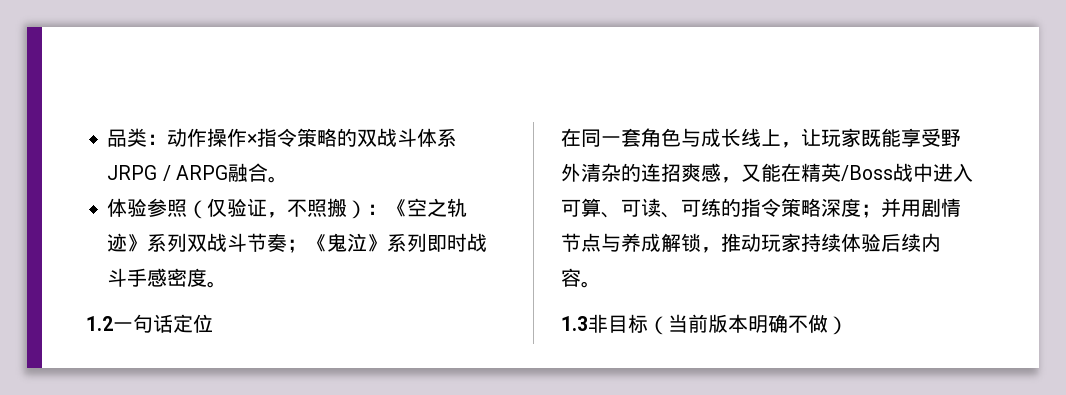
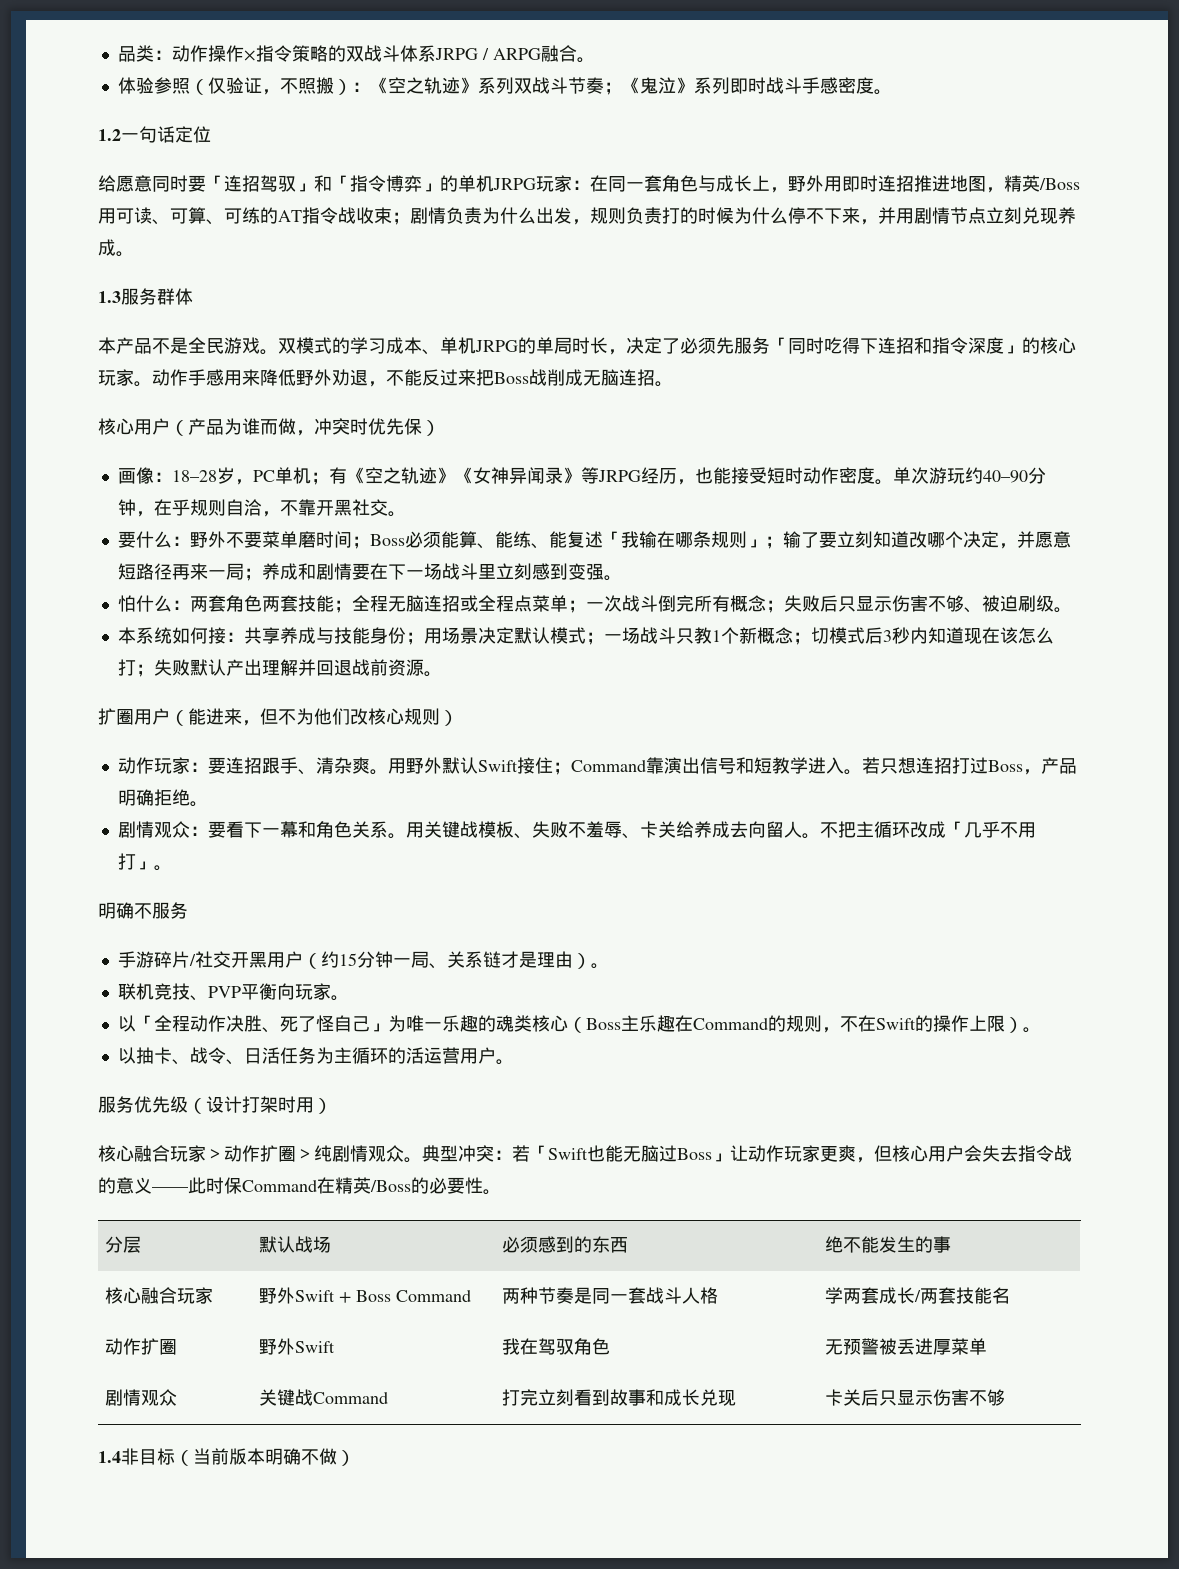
- 在同一套角色与成长线上，让玩家既能享受野外清杂的连招爽感，又能在精英/Boss战中进入可算、可读、可练的指令策略深度；并用剧情节点与养成解锁，推动玩家持续体验后续内容。
- 1.3非目标（当前版本明确不做）
+ 给愿意同时要「连招驾驭」和「指令博弈」的单机JRPG玩家：在同一套角色与成长上，野外用即时连招推进地图，精英/Boss用可读、可算、可练的AT指令战收束；剧情负责为什么出发，规则负责打的时候为什么停不下来，并用剧情节点立刻兑现养成。
+ 1.3服务群体
+ 本产品不是全民游戏。双模式的学习成本、单机JRPG的单局时长，决定了必须先服务「同时吃得下连招和指令深度」的核心玩家。动作手感用来降低野外劝退，不能反过来把Boss战削成无脑连招。
+ 核心用户（产品为谁而做，冲突时优先保）
+ 画像：18–28岁，PC单机；有《空之轨迹》《女神异闻录》等JRPG经历，也能接受短时动作密度。单次游玩约40–90分钟，在乎规则自洽，不靠开黑社交。
+ 要什么：野外不要菜单磨时间；Boss必须能算、能练、能复述「我输在哪条规则」；输了要立刻知道改哪个决定，并愿意短路径再来一局；养成和剧情要在下一场战斗里立刻感到变强。
+ 怕什么：两套角色两套技能；全程无脑连招或全程点菜单；一次战斗倒完所有概念；失败后只显示伤害不够、被迫刷级。
+ 本系统如何接：共享养成与技能身份；用场景决定默认模式；一场战斗只教1个新概念；切模式后3秒内知道现在该怎么打；失败默认产出理解并回退战前资源。
+ 扩圈用户（能进来，但不为他们改核心规则）
+ 动作玩家：要连招跟手、清杂爽。用野外默认Swift接住；Command靠演出信号和短教学进入。若只想连招打过Boss，产品明确拒绝。
+ 剧情观众：要看下一幕和角色关系。用关键战模板、失败不羞辱、卡关给养成去向留人。不把主循环改成「几乎不用打」。
+ 明确不服务
+ 手游碎片/社交开黑用户（约15分钟一局、关系链才是理由）。
+ 联机竞技、PVP平衡向玩家。
+ 以「全程动作决胜、死了怪自己」为唯一乐趣的魂类核心（Boss主乐趣在Command的规则，不在Swift的操作上限）。
+ 以抽卡、战令、日活任务为主循环的活运营用户。
+ 服务优先级（设计打架时用）
+ 核心融合玩家＞动作扩圈＞纯剧情观众。典型冲突：若「Swift也能无脑过Boss」让动作玩家更爽，但核心用户会失去指令战的意义——此时保Command在精英/Boss的必要性。
+ 分层 | 默认战场 | 必须感到的东西 | 绝不能发生的事
+ 核心融合玩家 | 野外Swift + Boss Command | 两种节奏是同一套战斗人格 | 学两套成长/两套技能名
+ 动作扩圈 | 野外Swift | 我在驾驭角色 | 无预警被丢进厚菜单
+ 剧情观众 | 关键战Command | 打完立刻看到故事和成长兑现 | 卡关后只显示伤害不够
+ 1.4非目标（当前版本明确不做）

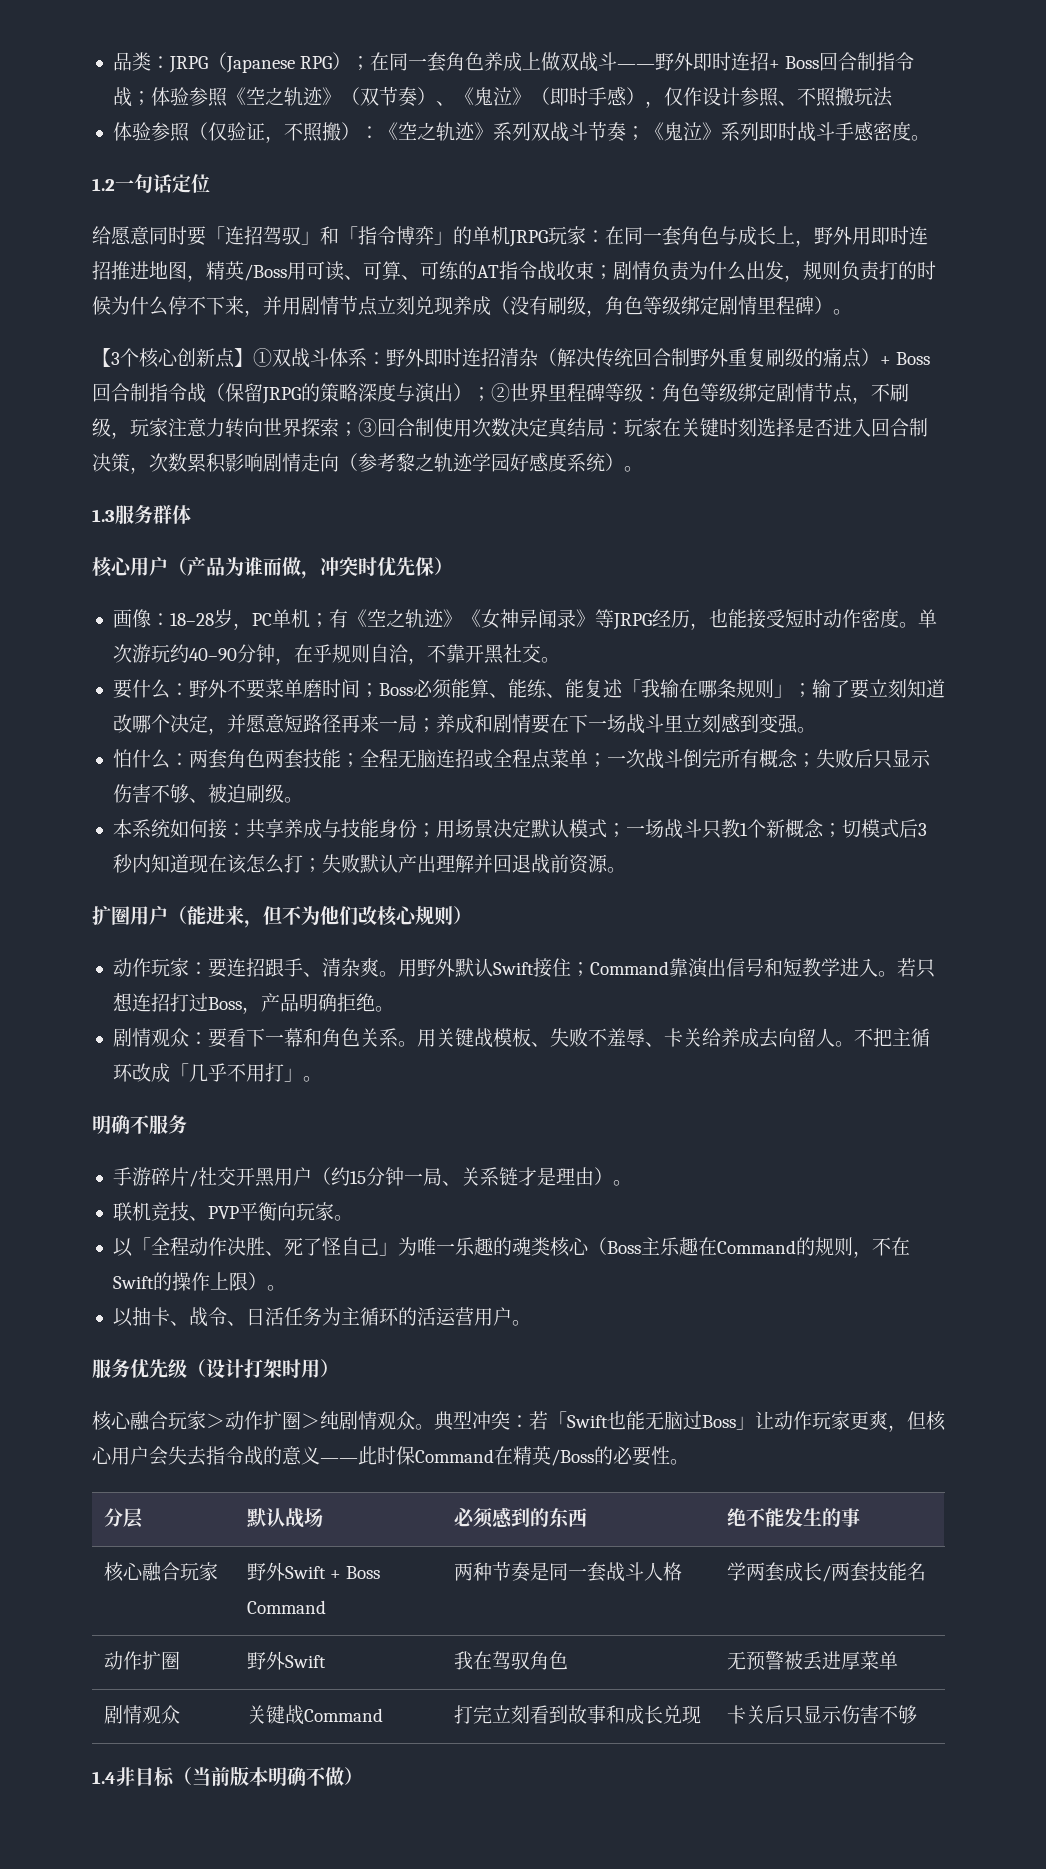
- 品类：动作操作×指令策略的双战斗体系JRPG / ARPG融合。
+ 品类：JRPG（Japanese RPG）；在同一套角色养成上做双战斗——野外即时连招+ Boss回合制指令战；体验参照《空之轨迹》（双节奏）、《鬼泣》（即时手感），仅作设计参照、不照搬玩法
- 给愿意同时要「连招驾驭」和「指令博弈」的单机JRPG玩家：在同一套角色与成长上，野外用即时连招推进地图，精英/Boss用可读、可算、可练的AT指令战收束；剧情负责为什么出发，规则负责打的时候为什么停不下来，并用剧情节点立刻兑现养成。
+ 给愿意同时要「连招驾驭」和「指令博弈」的单机JRPG玩家：在同一套角色与成长上，野外用即时连招推进地图，精英/Boss用可读、可算、可练的AT指令战收束；剧情负责为什么出发，规则负责打的时候为什么停不下来，并用剧情节点立刻兑现养成（没有刷级，角色等级绑定剧情里程碑）。
+ 【3个核心创新点】①双战斗体系：野外即时连招清杂（解决传统回合制野外重复刷级的痛点）+ Boss回合制指令战（保留JRPG的策略深度与演出）；②世界里程碑等级：角色等级绑定剧情节点，不刷级，玩家注意力转向世界探索；③回合制使用次数决定真结局：玩家在关键时刻选择是否进入回合制决策，次数累积影响剧情走向（参考黎之轨迹学园好感度系统）。
  1.3服务群体
- 本产品不是全民游戏。双模式的学习成本、单机JRPG的单局时长，决定了必须先服务「同时吃得下连招和指令深度」的核心玩家。动作手感用来降低野外劝退，不能反过来把Boss战削成无脑连招。

